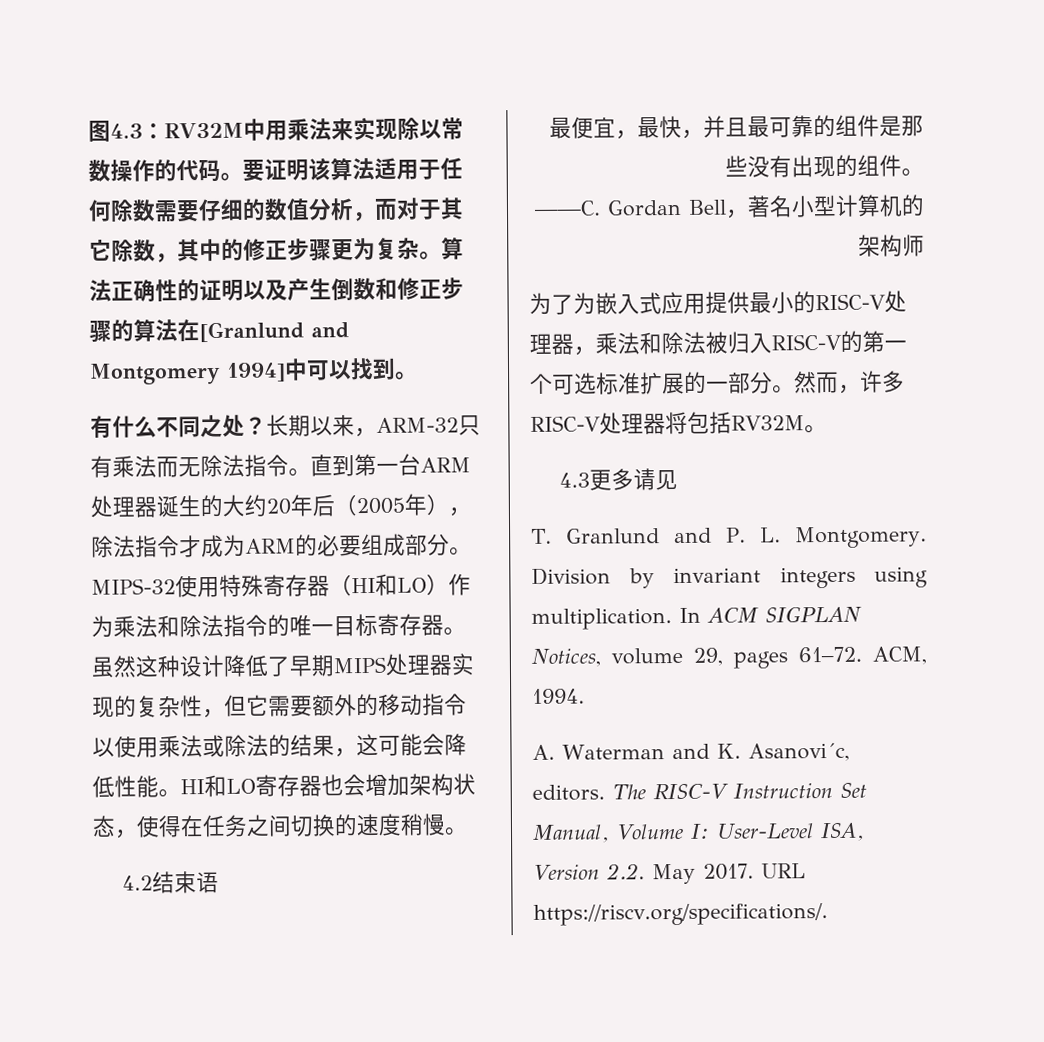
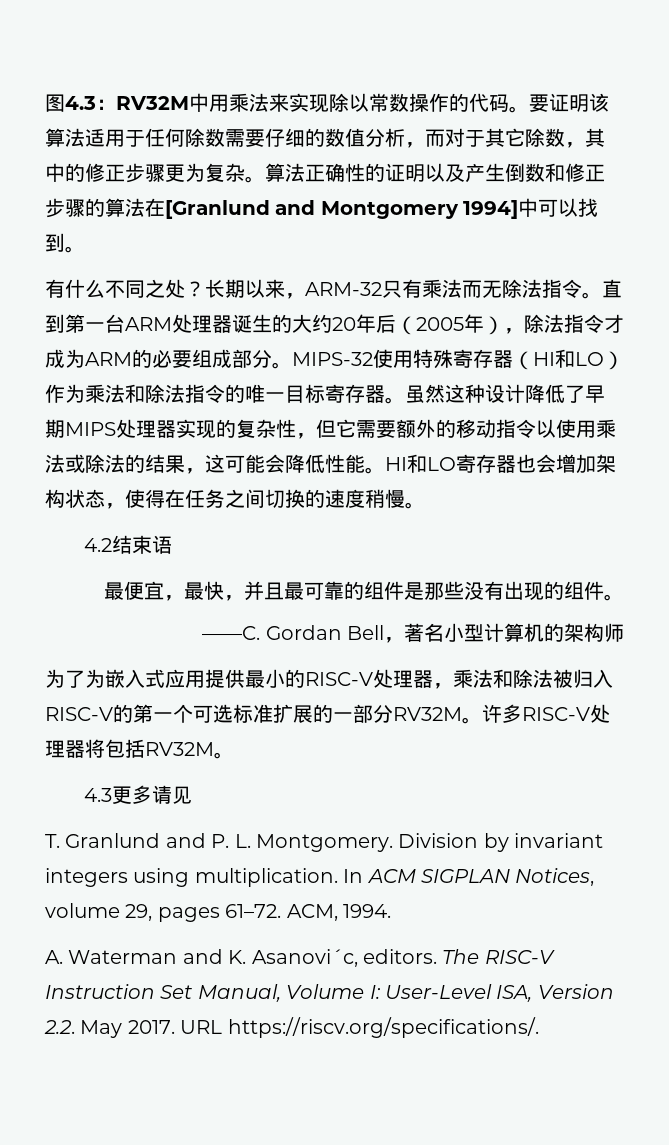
- 为了为嵌入式应用提供最小的RISC-V处理器，乘法和除法被归入RISC-V的第一个可选标准扩展的一部分。然而，许多RISC-V处理器将包括RV32M。
+ 为了为嵌入式应用提供最小的RISC-V处理器，乘法和除法被归入RISC-V的第一个可选标准扩展的一部分RV32M。许多RISC-V处理器将包括RV32M。

